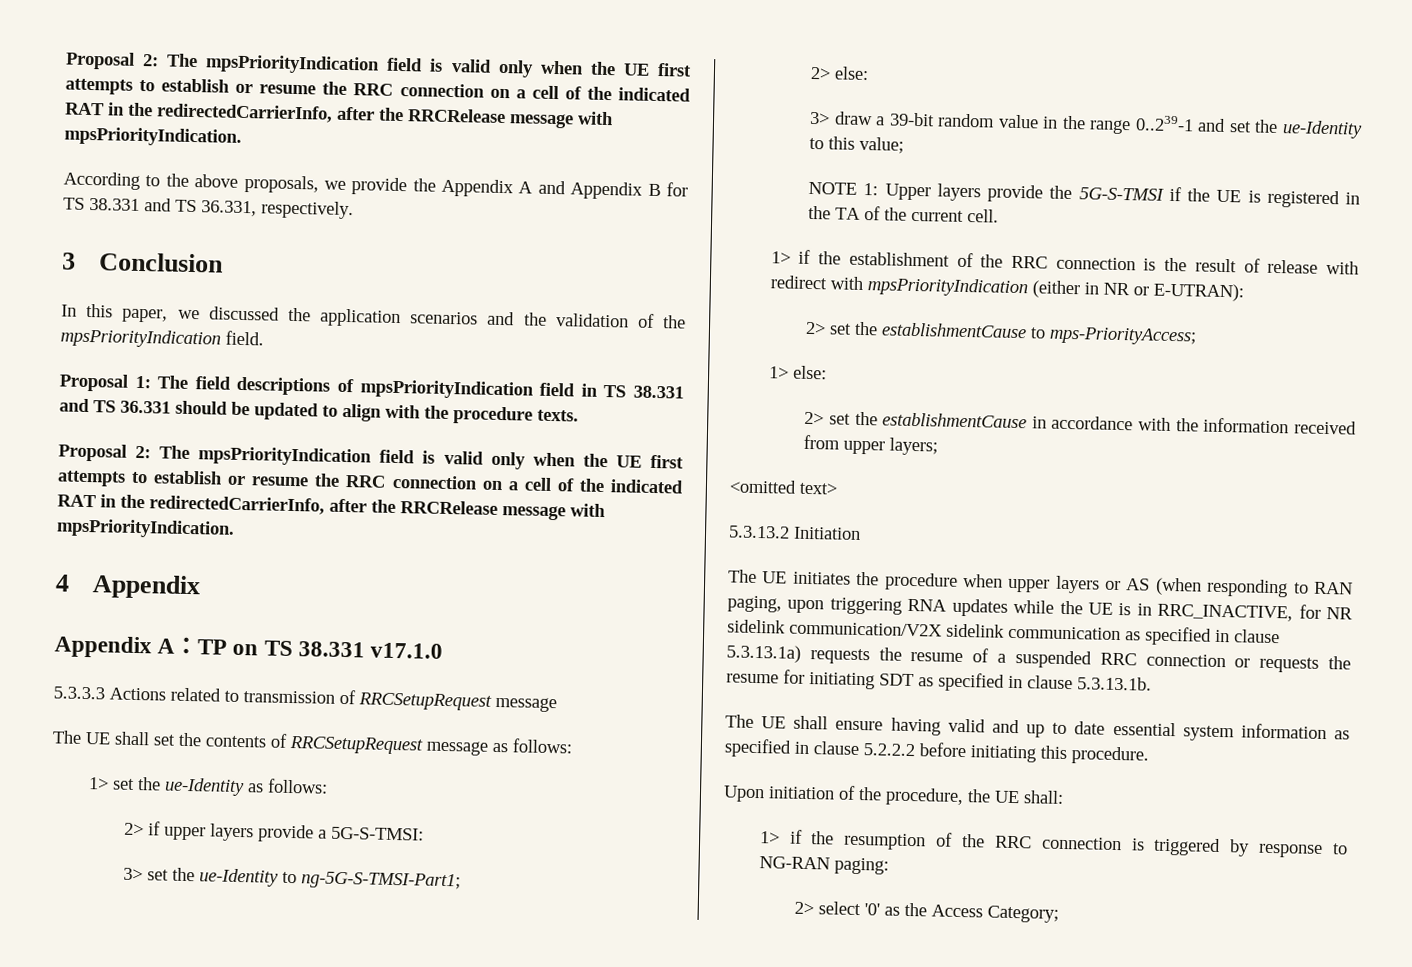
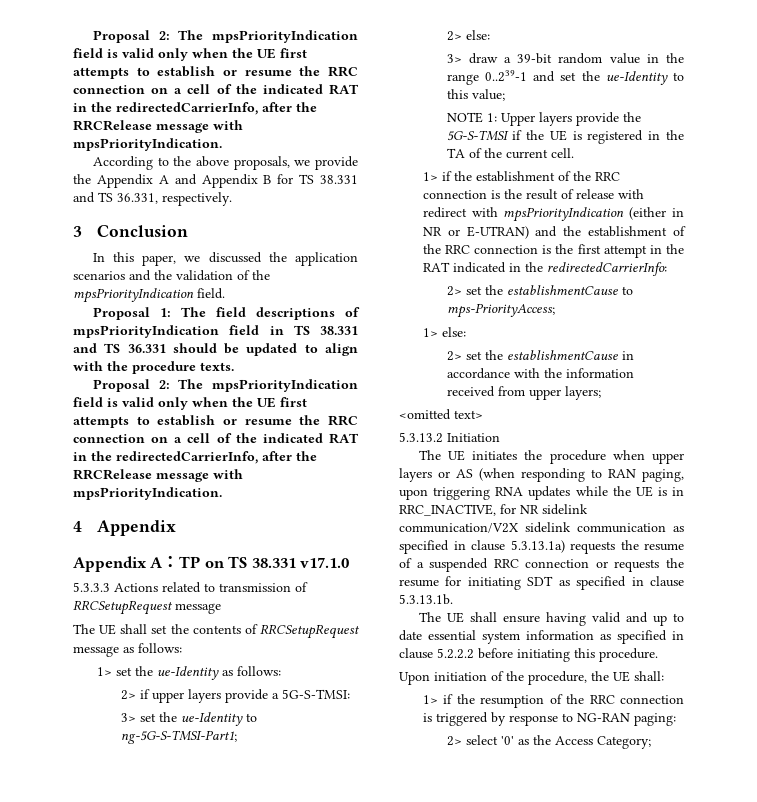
- 1> if the establishment of the RRC connection is the result of release with redirect with mpsPriorityIndication (either in NR or E-UTRAN):
+ 1> if the establishment of the RRC connection is the result of release with redirect with mpsPriorityIndication (either in NR or E-UTRAN) and the establishment of the RRC connection is the first attempt in the RAT indicated in the redirectedCarrierInfo:

